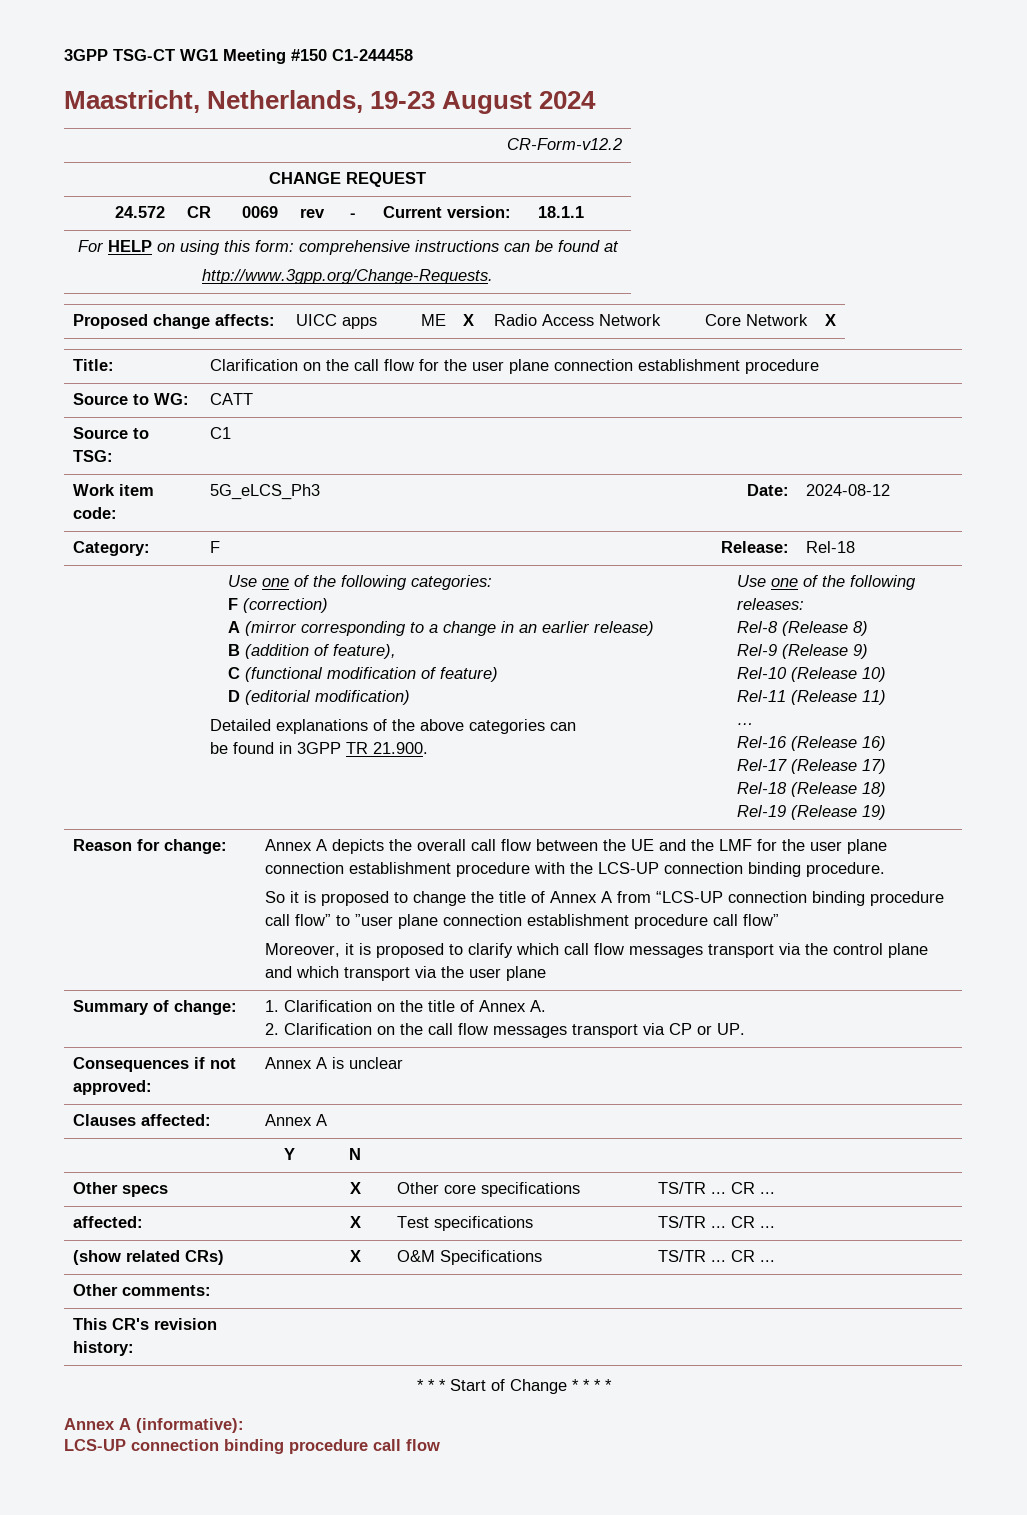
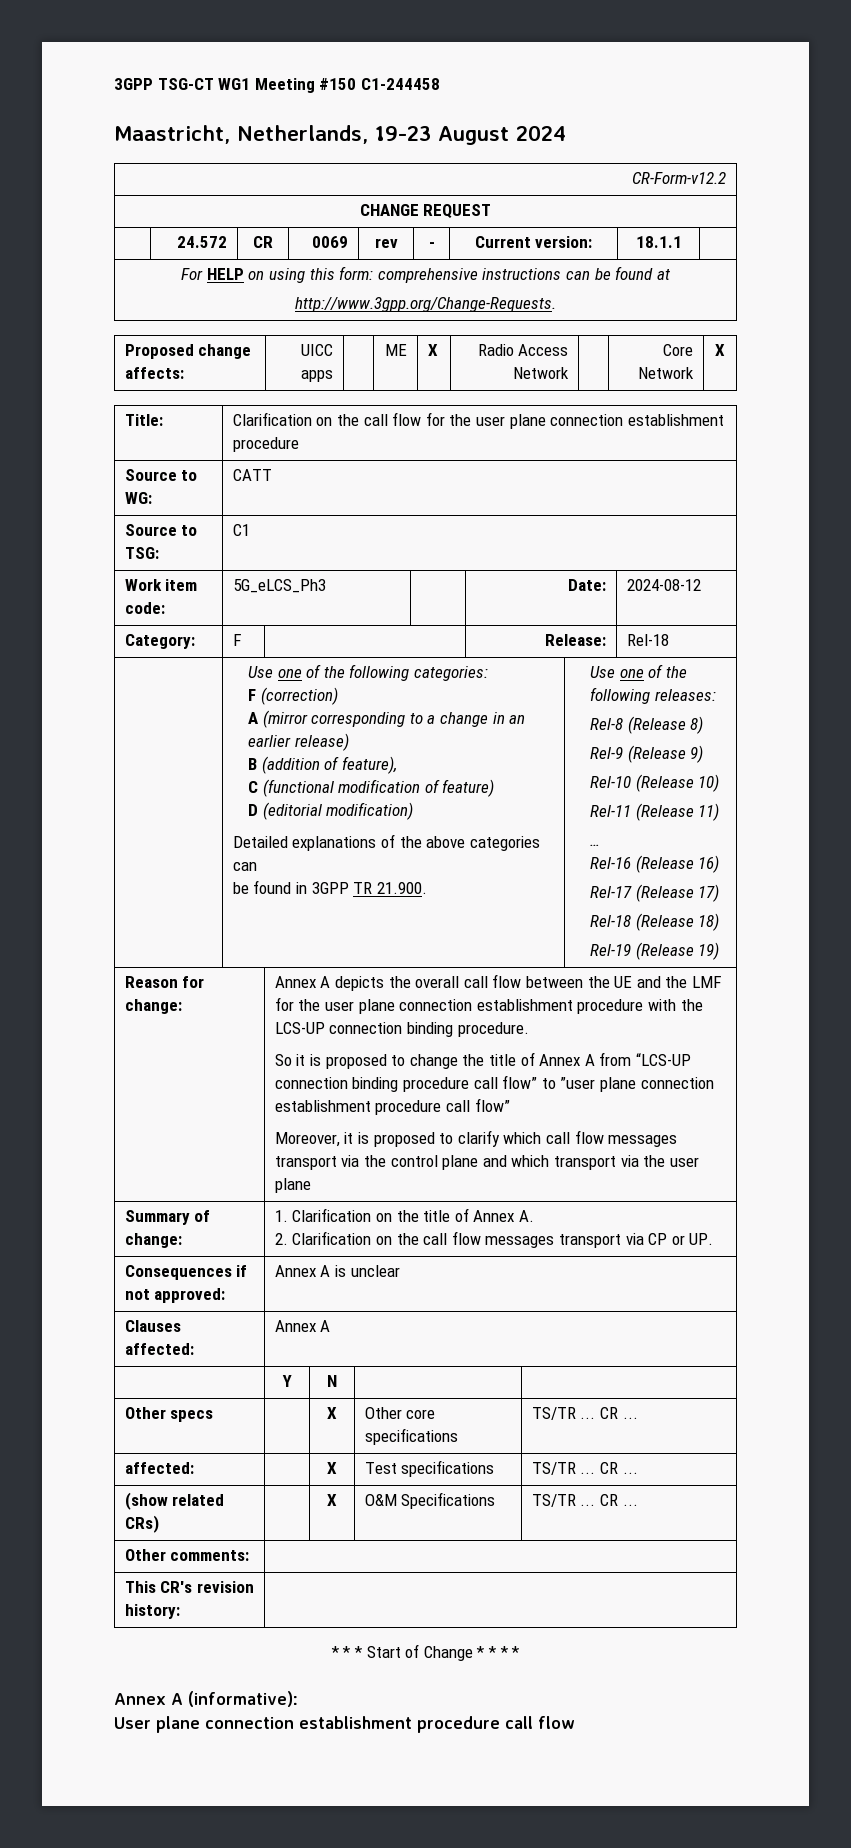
- LCS-UP connection binding procedure call flow
+ User plane connection establishment procedure call flow

